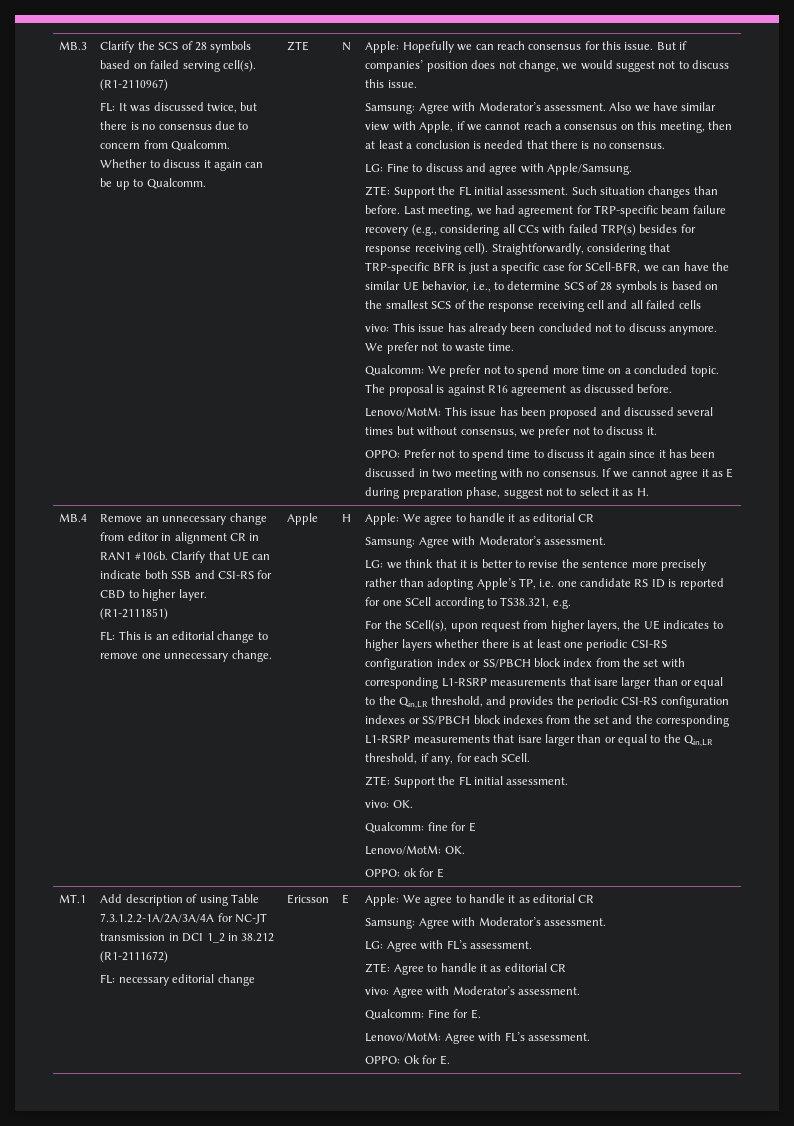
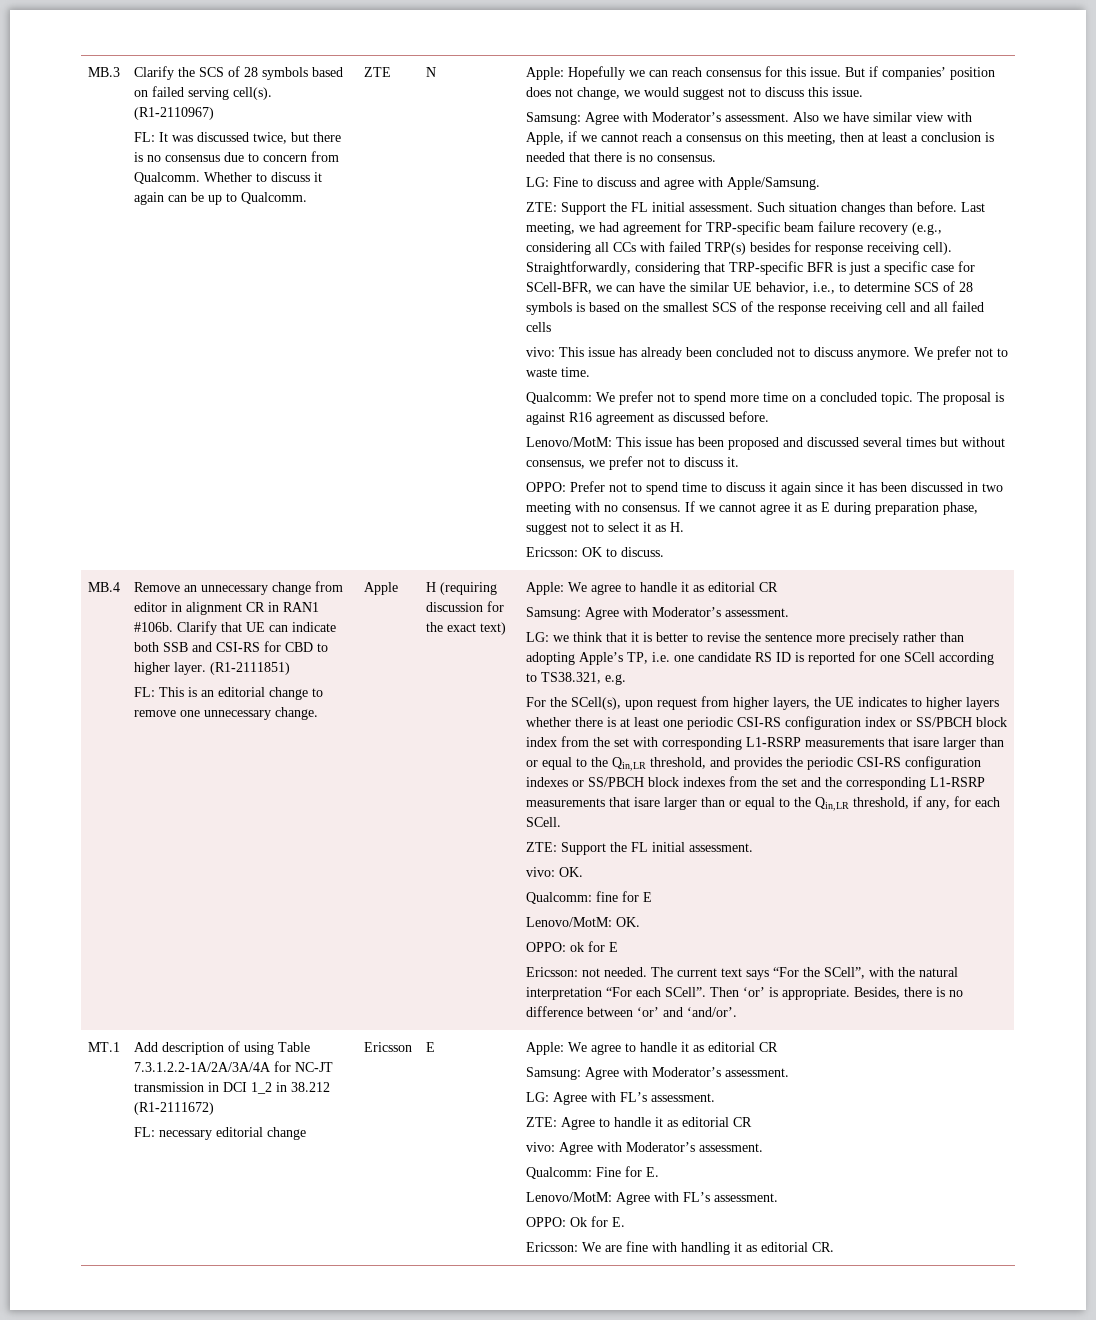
+ Ericsson: OK to discuss.
- H
+ H (requiring discussion for the exact text)
+ Ericsson: not needed. The current text says “For the SCell”, with the natural interpretation “For each SCell”. Then ‘or’ is appropriate. Besides, there is no difference between ‘or’ and ‘and/or’.
+ Ericsson: We are fine with handling it as editorial CR.

